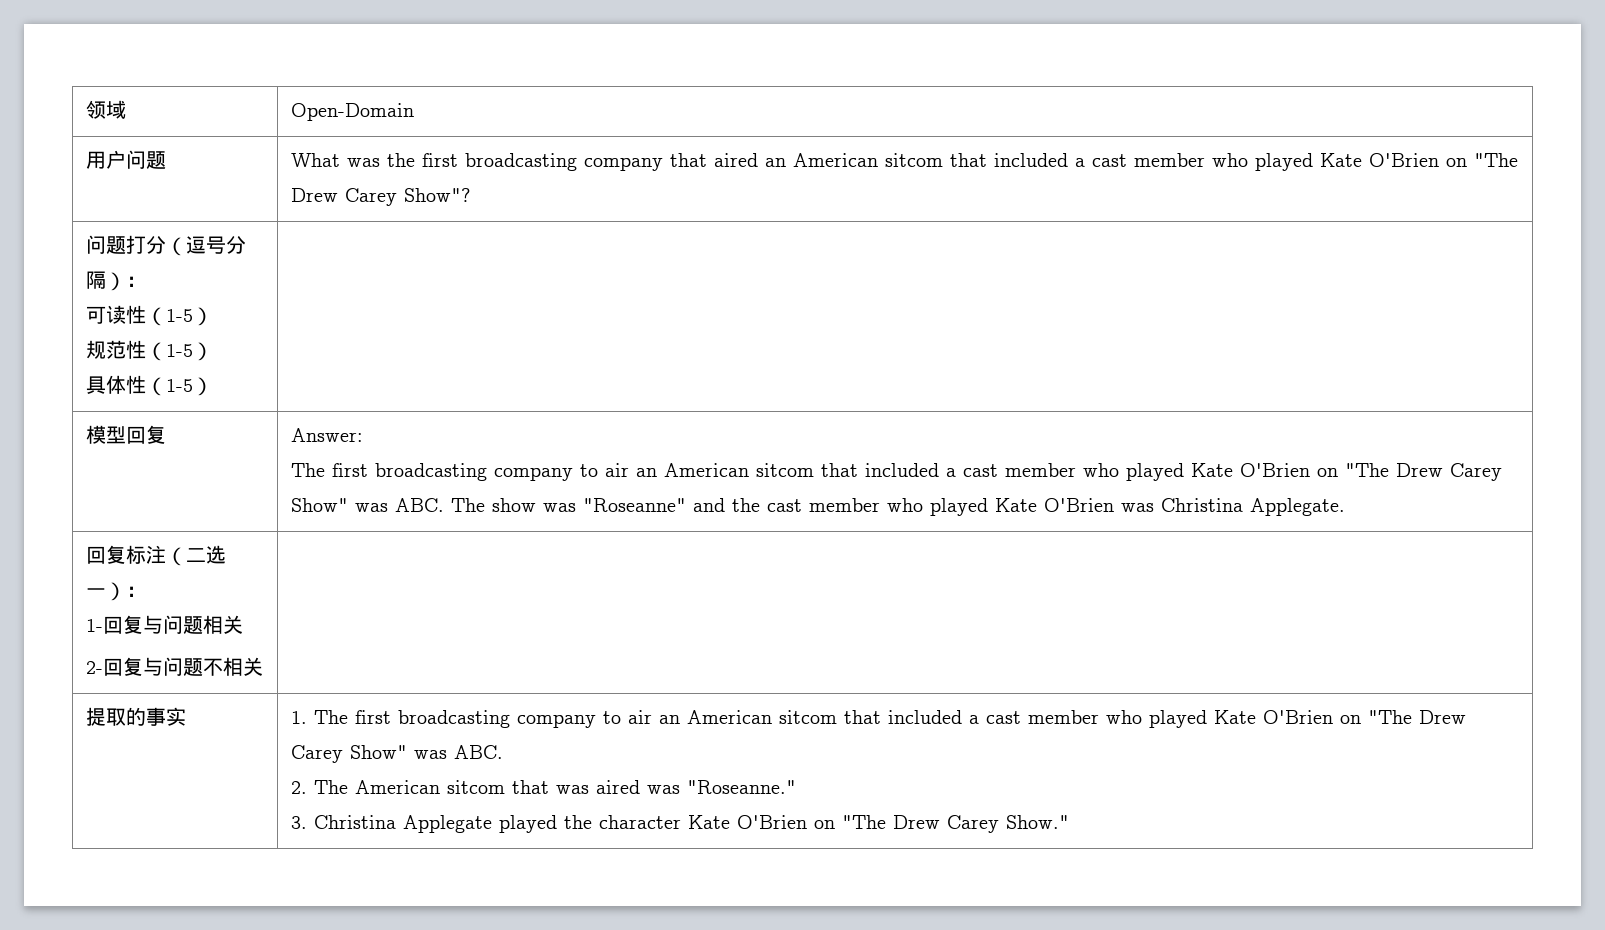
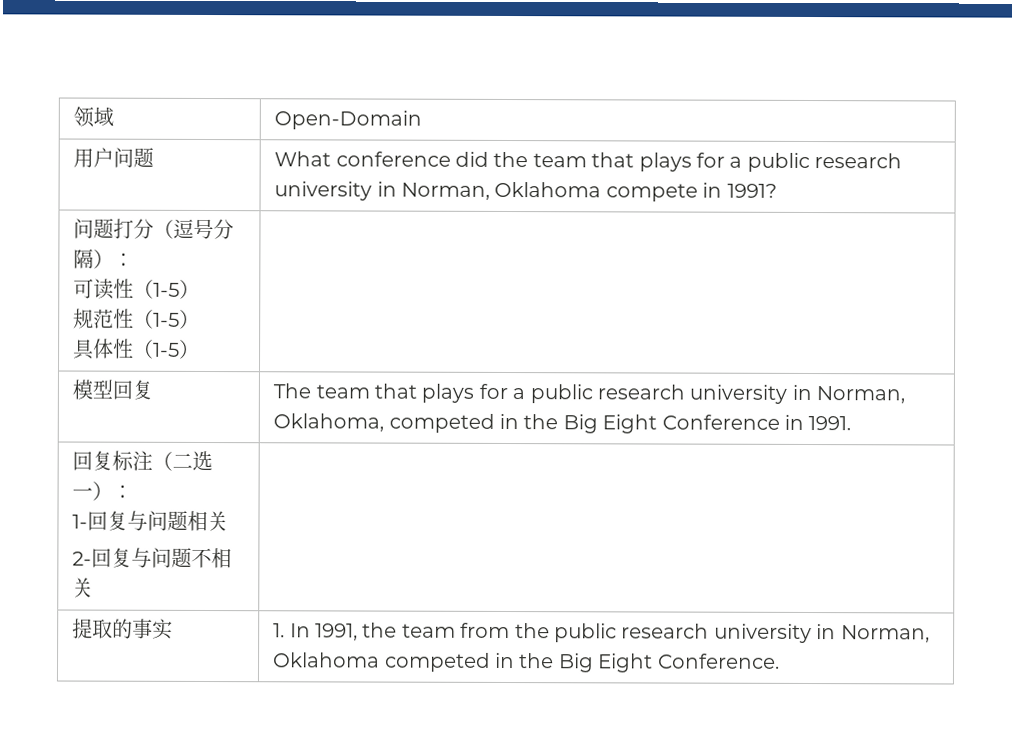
- 用户问题 | What was the first broadcasting company that aired an American sitcom that included a cast member who played Kate O'Brien on "The Drew Carey Show"?
+ 用户问题 | What conference did the team that plays for a public research university in Norman, Oklahoma compete in 1991?
- Answer:
- The first broadcasting company to air an American sitcom that included a cast member who played Kate O'Brien on "The Drew Carey Show" was ABC. The show was "Roseanne" and the cast member who played Kate O'Brien was Christina Applegate.
+ The team that plays for a public research university in Norman, Oklahoma, competed in the Big Eight Conference in 1991.
- 1. The first broadcasting company to air an American sitcom that included a cast member who played Kate O'Brien on "The Drew Carey Show" was ABC.
- 2. The American sitcom that was aired was "Roseanne."
- 3. Christina Applegate played the character Kate O'Brien on "The Drew Carey Show."
+ 1. In 1991, the team from the public research university in Norman, Oklahoma competed in the Big Eight Conference.

